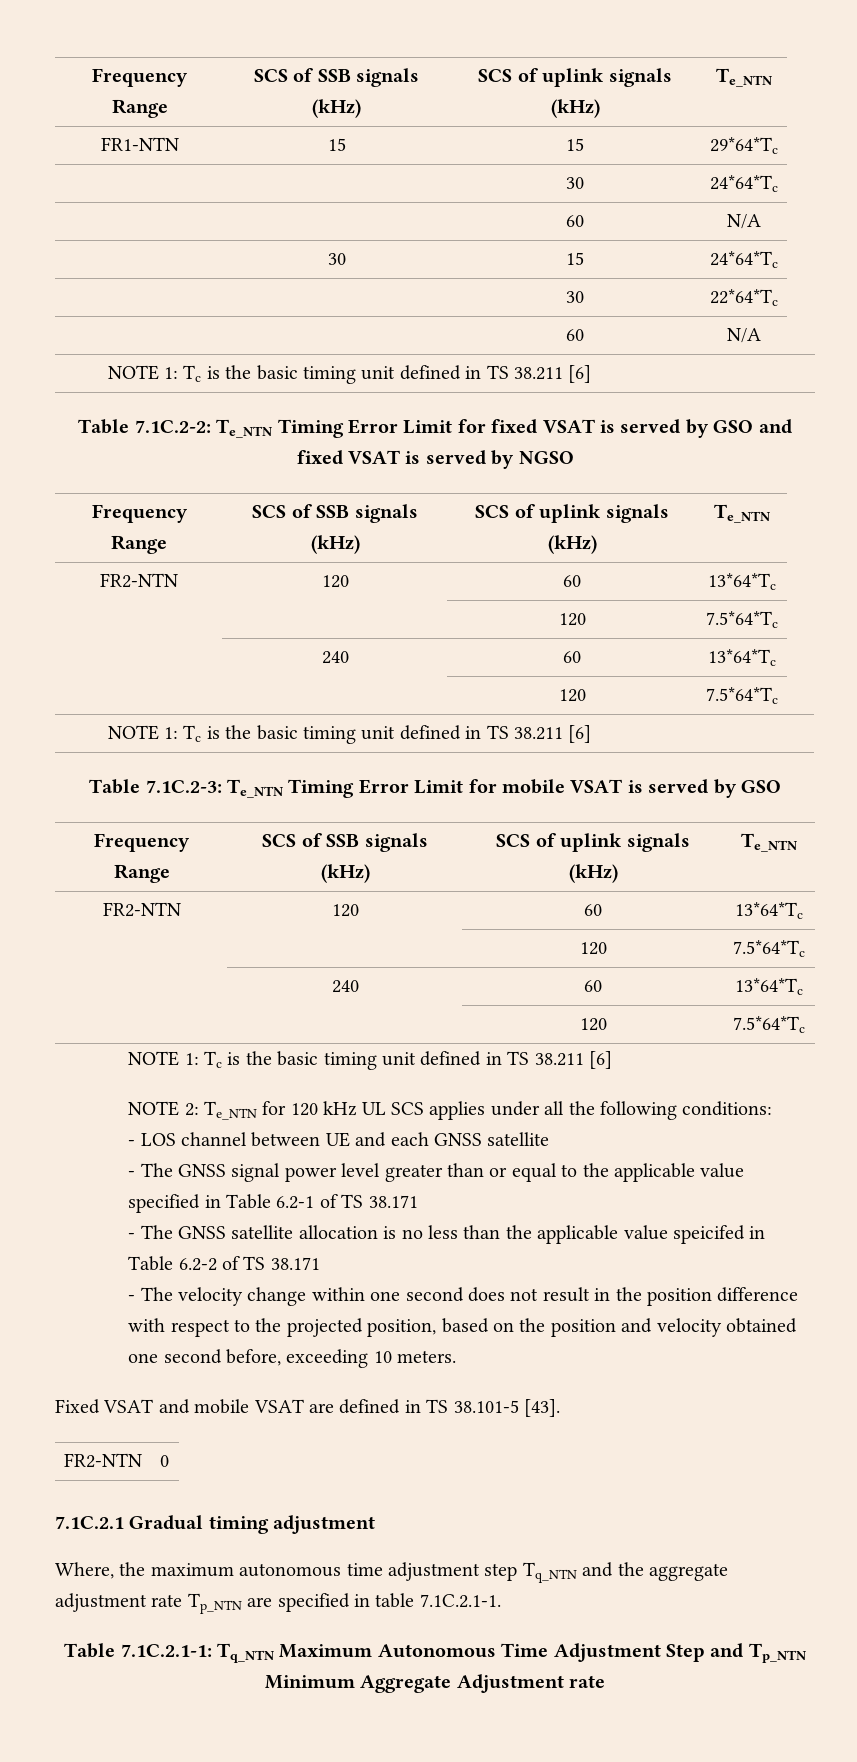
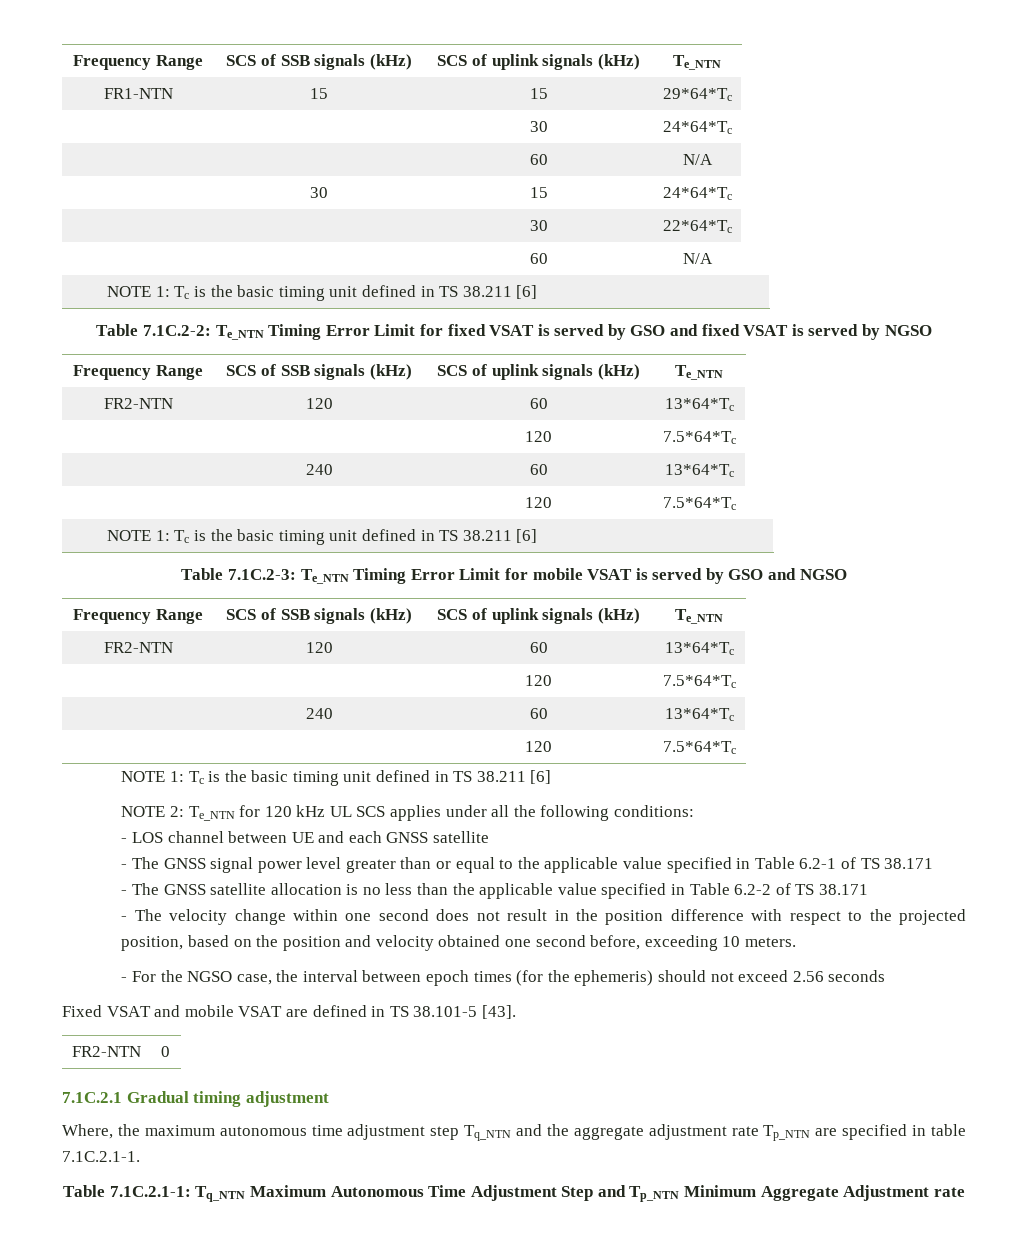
- Table 7.1C.2-3: Te_NTN Timing Error Limit for mobile VSAT is served by GSO
+ Table 7.1C.2-3: Te_NTN Timing Error Limit for mobile VSAT is served by GSO and NGSO
- - The GNSS satellite allocation is no less than the applicable value speicifed in Table 6.2-2 of TS 38.171
+ - The GNSS satellite allocation is no less than the applicable value specified in Table 6.2-2 of TS 38.171
+ - For the NGSO case, the interval between epoch times (for the ephemeris) should not exceed 2.56 seconds

